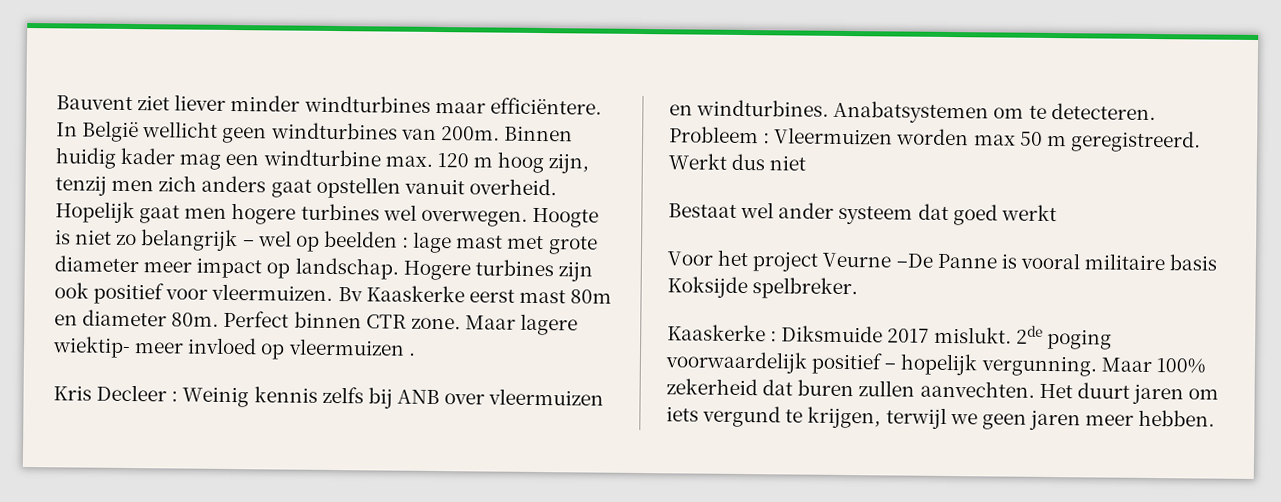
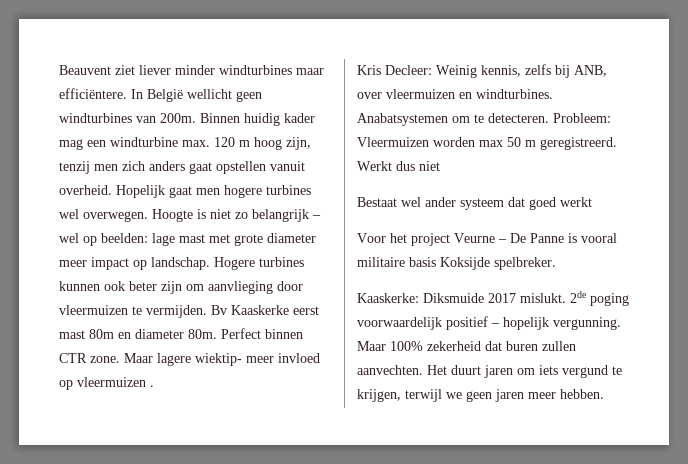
- Bauvent ziet liever minder windturbines maar efficiëntere.
+ Beauvent ziet liever minder windturbines maar efficiëntere.
- Hoogte is niet zo belangrijk – wel op beelden : lage mast met grote diameter meer impact op landschap.
+ Hoogte is niet zo belangrijk – wel op beelden: lage mast met grote diameter meer impact op landschap.
- Hogere turbines zijn ook positief voor vleermuizen.
+ Hogere turbines kunnen ook beter zijn om aanvlieging door vleermuizen te vermijden.
- Kris Decleer : Weinig kennis zelfs bij ANB over vleermuizen en windturbines.
+ Kris Decleer: Weinig kennis, zelfs bij ANB, over vleermuizen en windturbines.
- Probleem : Vleermuizen worden max 50 m geregistreerd.
+ Probleem: Vleermuizen worden max 50 m geregistreerd.
- Voor het project Veurne –De Panne is vooral militaire basis Koksijde spelbreker.
+ Voor het project Veurne – De Panne is vooral militaire basis Koksijde spelbreker.
- Kaaskerke : Diksmuide 2017 mislukt.
+ Kaaskerke: Diksmuide 2017 mislukt.

